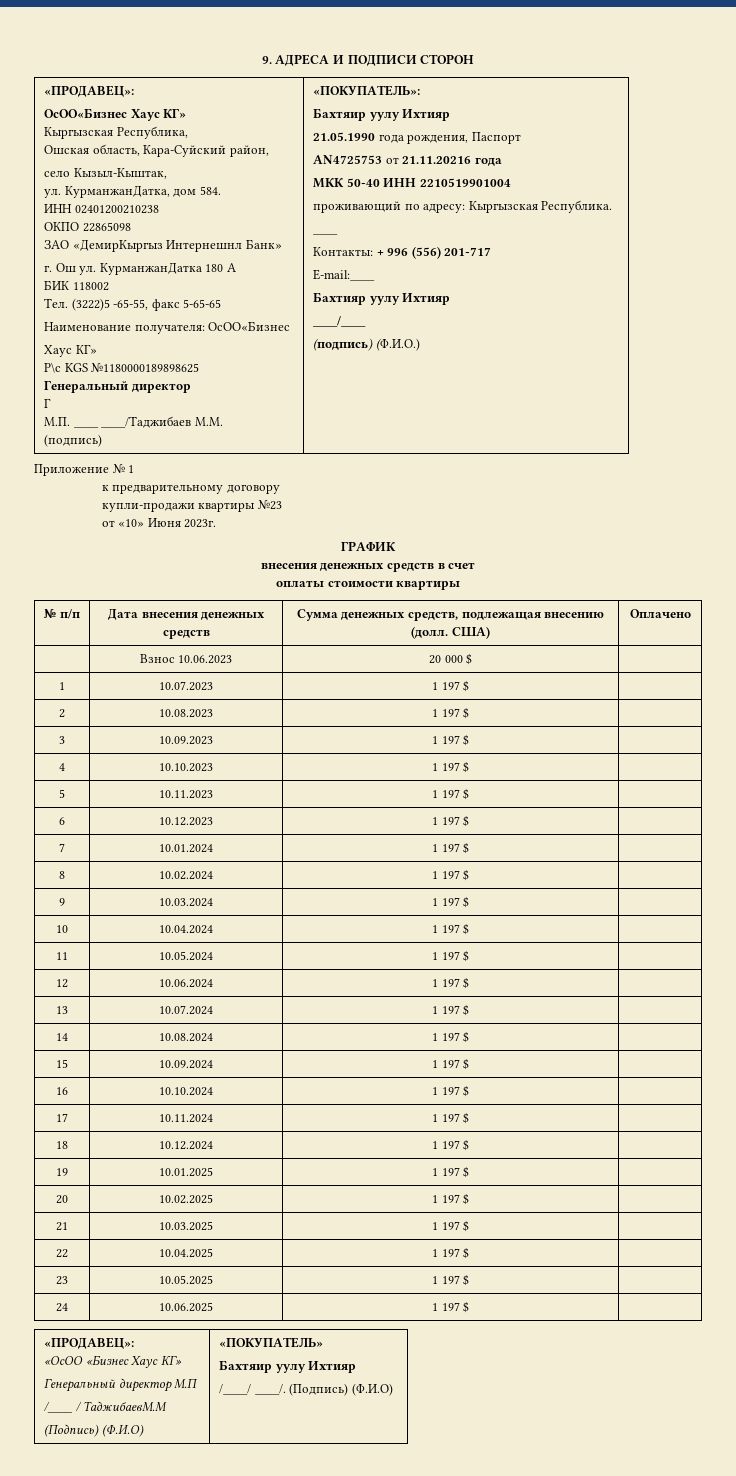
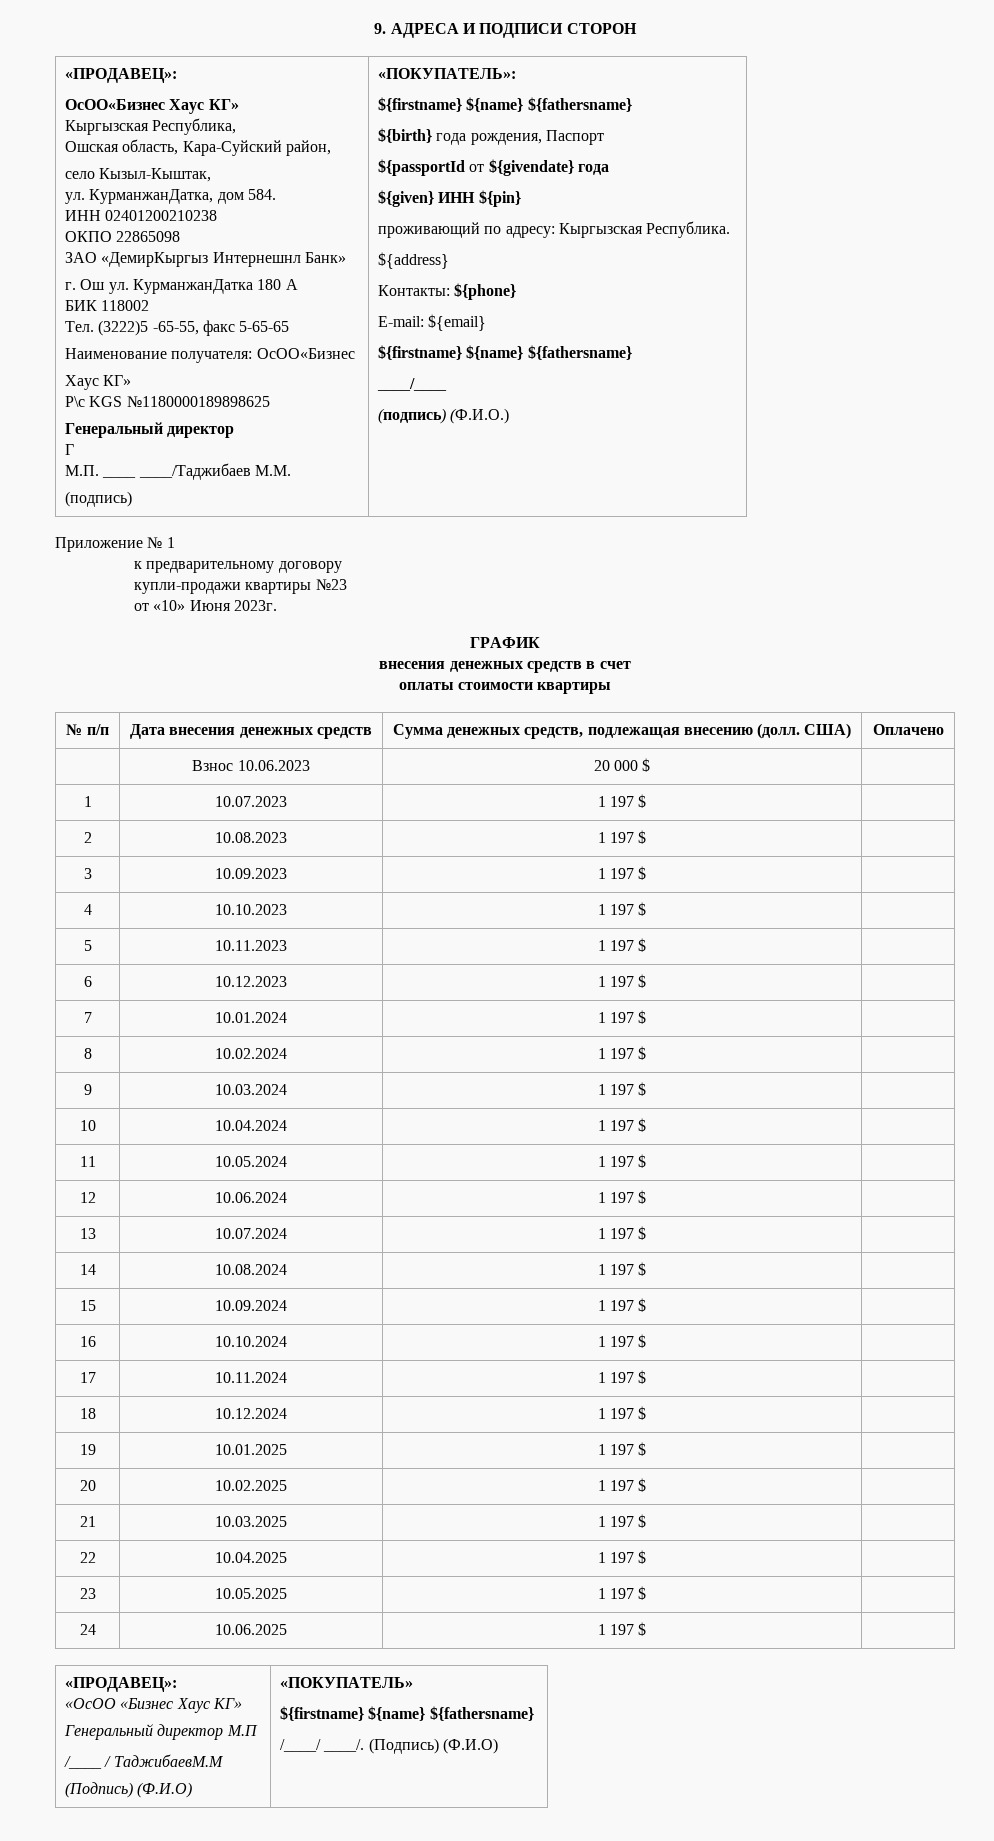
  «ПОКУПАТЕЛЬ»:
- Бахтяир уулу Ихтияр
- 21.05.1990 года рождения, Паспорт
+ ${firstname} ${name} ${fathersname}
+ ${birth} года рождения, Паспорт
- AN4725753 от 21.11.20216 года
- МКК 50-40 ИНН 2210519901004
+ ${passportId от ${givendate} года
+ ${given} ИНН ${pin}
  проживающий по адресу: Кыргызская Республика.
- ____
+ ${address}
- Контакты: + 996 (556) 201-717
- E-mail:____
- Бахтияр уулу Ихтияр
+ Контакты: ${phone}
+ E-mail: ${email}
+ ${firstname} ${name} ${fathersname}
  24 | 10.06.2025 | 1 197 $ |
  «ПРОДАВЕЦ»:
  «ОсОО «Бизнес Хаус КГ»
  Генеральный директор М.П
  /____ / ТаджибаевМ.М
  (Подпись) (Ф.И.О) | «ПОКУПАТЕЛЬ»
- Бахтяир уулу Ихтияр
+ ${firstname} ${name} ${fathersname}

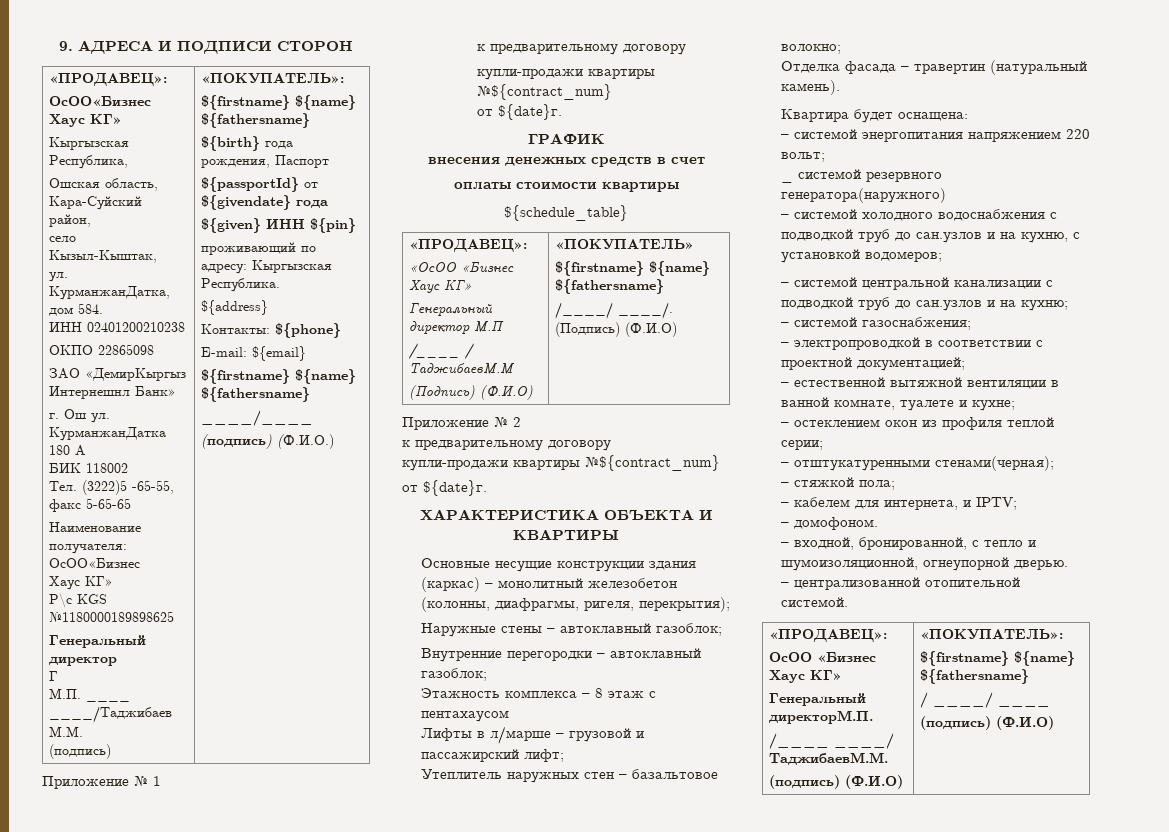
- ${passportId от ${givendate} года
+ ${passportId} от ${givendate} года
  Приложение № 1
  к предварительному договору
- купли-продажи квартиры №23
- от «10» Июня 2023г.
+ купли-продажи квартиры №${contract_num}
+ от ${date}г.
- № п/п | Дата внесения денежных средств | Сумма денежных средств, подлежащая внесению (долл. США) | Оплачено
- | Взнос 10.06.2023 | 20 000 $ |
- 1 | 10.07.2023 | 1 197 $ |
- 2 | 10.08.2023 | 1 197 $ |
- 3 | 10.09.2023 | 1 197 $ |
- 4 | 10.10.2023 | 1 197 $ |
- 5 | 10.11.2023 | 1 197 $ |
- 6 | 10.12.2023 | 1 197 $ |
- 7 | 10.01.2024 | 1 197 $ |
- 8 | 10.02.2024 | 1 197 $ |
- 9 | 10.03.2024 | 1 197 $ |
- 10 | 10.04.2024 | 1 197 $ |
- 11 | 10.05.2024 | 1 197 $ |
- 12 | 10.06.2024 | 1 197 $ |
- 13 | 10.07.2024 | 1 197 $ |
- 14 | 10.08.2024 | 1 197 $ |
- 15 | 10.09.2024 | 1 197 $ |
- 16 | 10.10.2024 | 1 197 $ |
- 17 | 10.11.2024 | 1 197 $ |
- 18 | 10.12.2024 | 1 197 $ |
- 19 | 10.01.2025 | 1 197 $ |
- 20 | 10.02.2025 | 1 197 $ |
- 21 | 10.03.2025 | 1 197 $ |
- 22 | 10.04.2025 | 1 197 $ |
- 23 | 10.05.2025 | 1 197 $ |
- 24 | 10.06.2025 | 1 197 $ |
+ ${schedule_table}
+ Приложение № 2
+ к предварительному договору
+ купли-продажи квартиры №${contract_num}
+ от ${date}г.
+ ХАРАКТЕРИСТИКА ОБЪЕКТА И КВАРТИРЫ
+ Основные несущие конструкции здания (каркас) – монолитный железобетон (колонны, диафрагмы, ригеля, перекрытия);
+ Наружные стены – автоклавный газоблок;
+ Внутренние перегородки – автоклавный газоблок;
+ Этажность комплекса – 8 этаж с пентахаусом
+ Лифты в л/марше – грузовой и пассажирский лифт;
+ Утеплитель наружных стен – базальтовое волокно;
+ Отделка фасада – травертин (натуральный камень).
+ Квартира будет оснащена:
+ – системой энергопитания напряжением 220 вольт;
+ _ системой резервного генератора(наружного)
+ – системой холодного водоснабжения с подводкой труб до сан.узлов и на кухню, с установкой водомеров;
+ – системой центральной канализации с подводкой труб до сан.узлов и на кухню;
+ – системой газоснабжения;
+ – электропроводкой в соответствии с проектной документацией;
+ – естественной вытяжной вентиляции в ванной комнате, туалете и кухне;
+ – остеклением окон из профиля теплой серии;
+ – отштукатуренными стенами(черная);
+ – стяжкой пола;
+ – кабелем для интернета, и IPTV;
+ – домофоном.
+ – входной, бронированной, с тепло и шумоизоляционной, огнеупорной дверью.
+ – централизованной отопительной системой.
+ «ПРОДАВЕЦ»:
+ ОсОО «Бизнес Хаус КГ»
+ Генеральный директорМ.П.
+ /____ ____/ ТаджибаевМ.М.
+ (подпись) (Ф.И.О) | «ПОКУПАТЕЛЬ»:
+ ${firstname} ${name} ${fathersname}
+ / ____/ ____
+ (подпись) (Ф.И.О)

